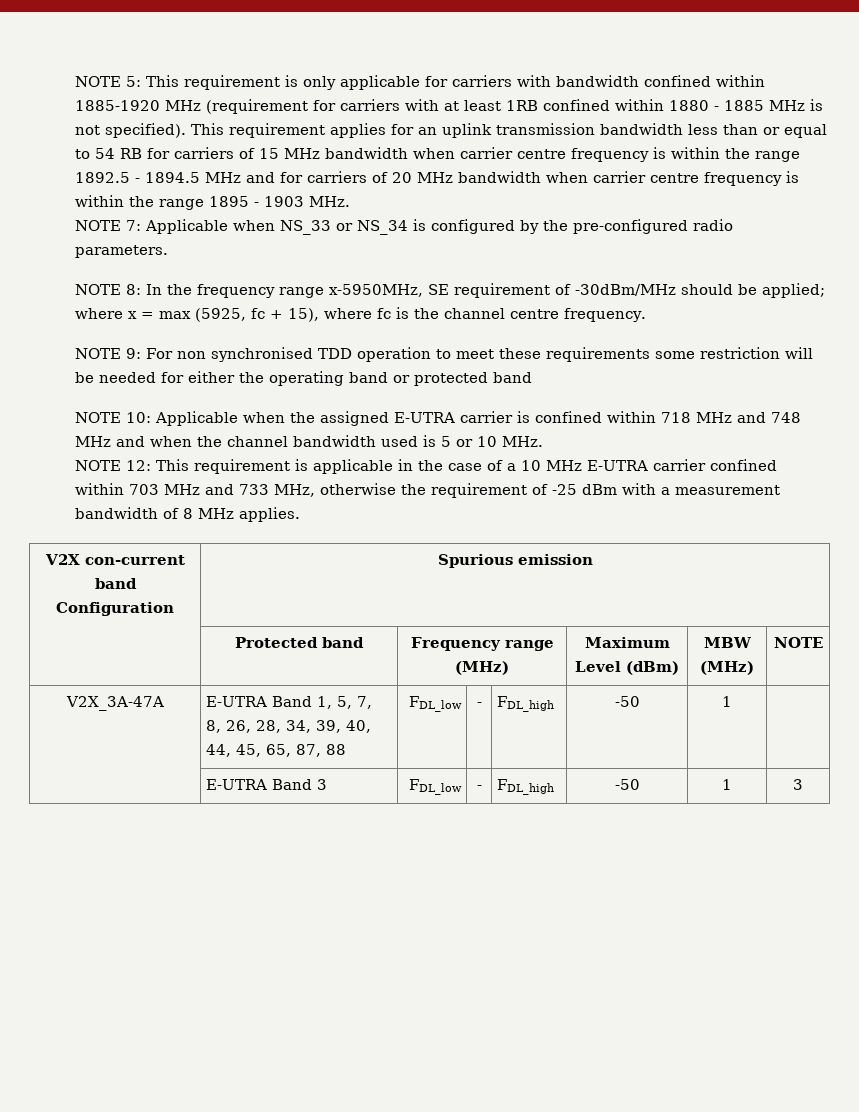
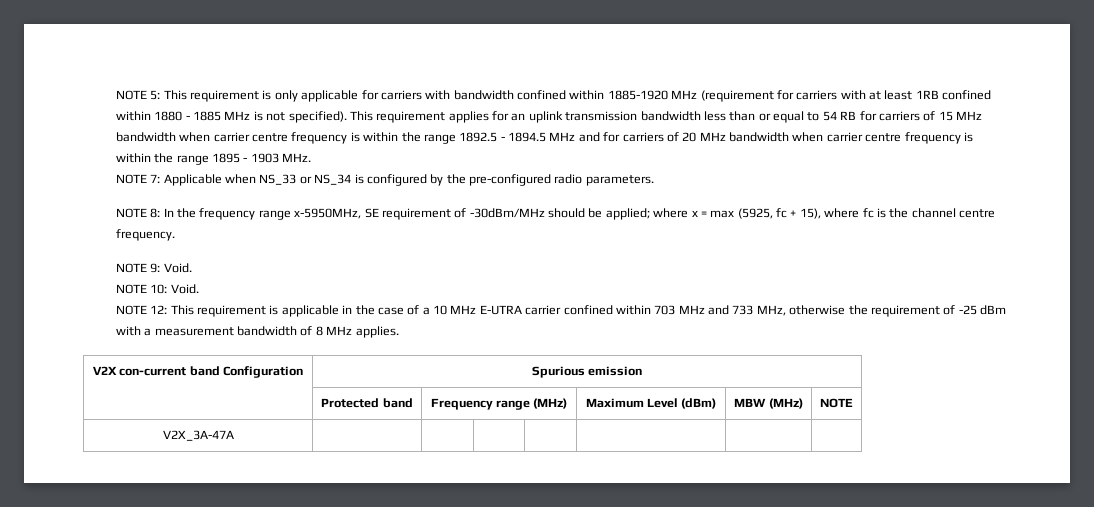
- NOTE 9: For non synchronised TDD operation to meet these requirements some restriction will be needed for either the operating band or protected band
- NOTE 10: Applicable when the assigned E-UTRA carrier is confined within 718 MHz and 748 MHz and when the channel bandwidth used is 5 or 10 MHz.
+ NOTE 9: Void.
+ NOTE 10: Void.
- V2X_3A-47A | E-UTRA Band 1, 5, 7, 8, 26, 28, 34, 39, 40, 44, 45, 65, 87, 88 | FDL_low | - | FDL_high | -50 | 1 |
- | E-UTRA Band 3 | FDL_low | - | FDL_high | -50 | 1 | 3
+ V2X_3A-47A | | | | | | |

